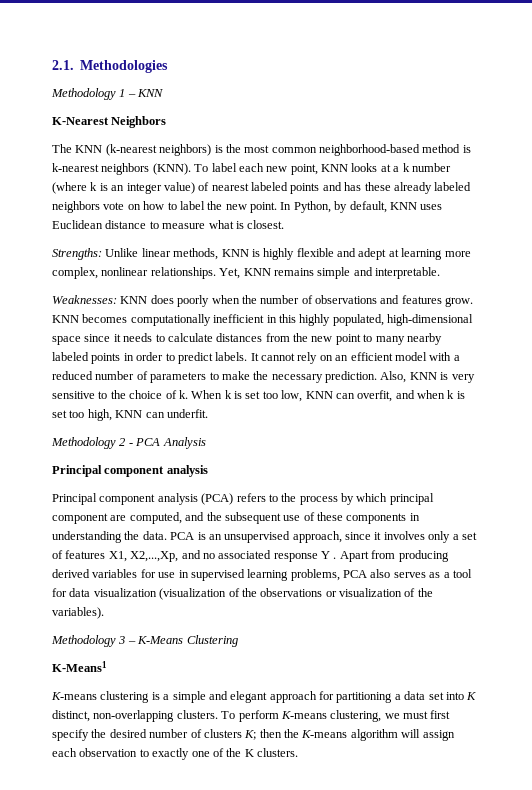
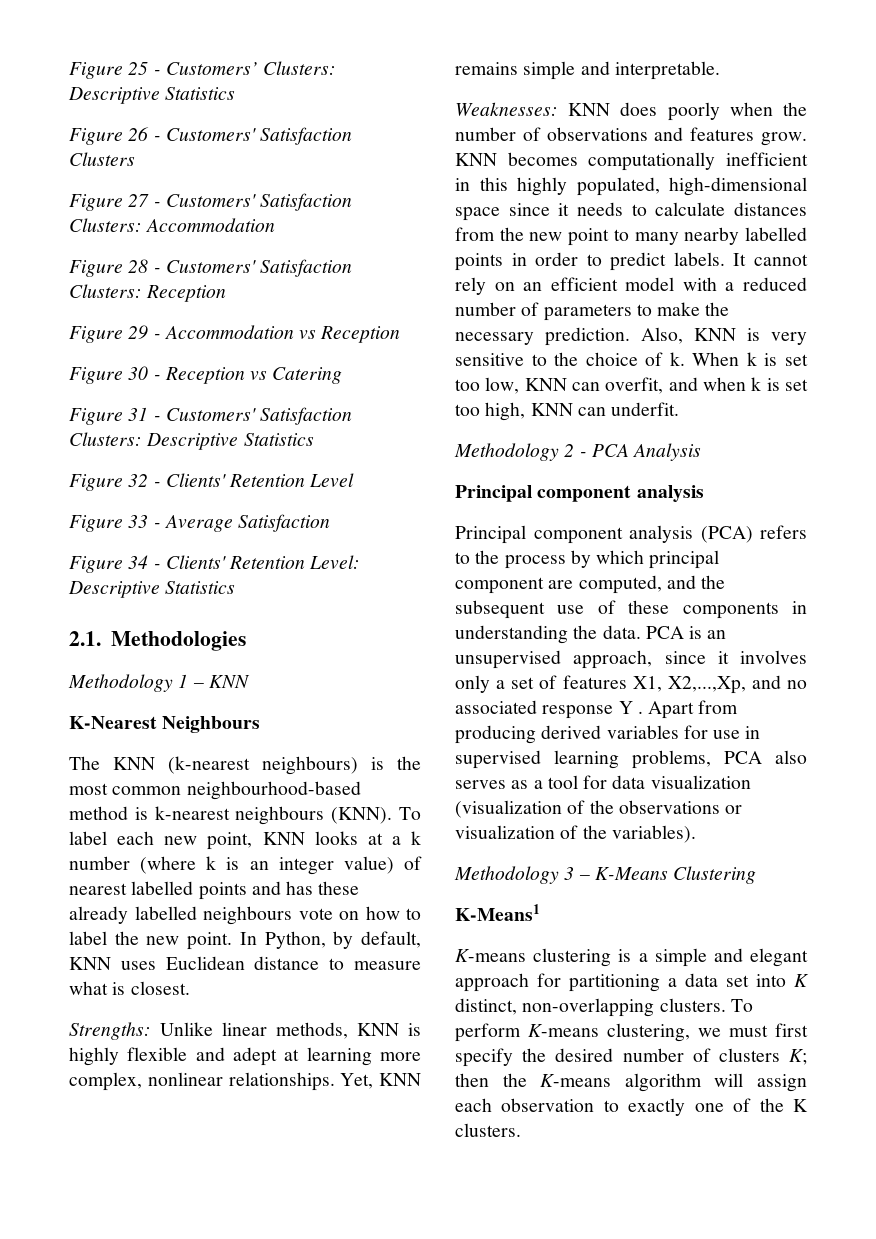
+ Figure 25 - Customers’ Clusters: Descriptive Statistics
+ Figure 26 - Customers' Satisfaction Clusters
+ Figure 27 - Customers' Satisfaction Clusters: Accommodation
+ Figure 28 - Customers' Satisfaction Clusters: Reception
+ Figure 29 - Accommodation vs Reception
+ Figure 30 - Reception vs Catering
+ Figure 31 - Customers' Satisfaction Clusters: Descriptive Statistics
+ Figure 32 - Clients' Retention Level
+ Figure 33 - Average Satisfaction
+ Figure 34 - Clients' Retention Level: Descriptive Statistics
- K-Nearest Neighbors
+ K-Nearest Neighbours
- The KNN (k-nearest neighbors) is the most common neighborhood-based method is k-nearest neighbors (KNN).
+ The KNN (k-nearest neighbours) is the most common neighbourhood-based method is k-nearest neighbours (KNN).
- To label each new point, KNN looks at a k number (where k is an integer value) of nearest labeled points and has these already labeled neighbors vote on how to label the new point.
+ To label each new point, KNN looks at a k number (where k is an integer value) of nearest labelled points and has these already labelled neighbours vote on how to label the new point.
- KNN becomes computationally inefficient in this highly populated, high-dimensional space since it needs to calculate distances from the new point to many nearby labeled points in order to predict labels.
+ KNN becomes computationally inefficient in this highly populated, high-dimensional space since it needs to calculate distances from the new point to many nearby labelled points in order to predict labels.

